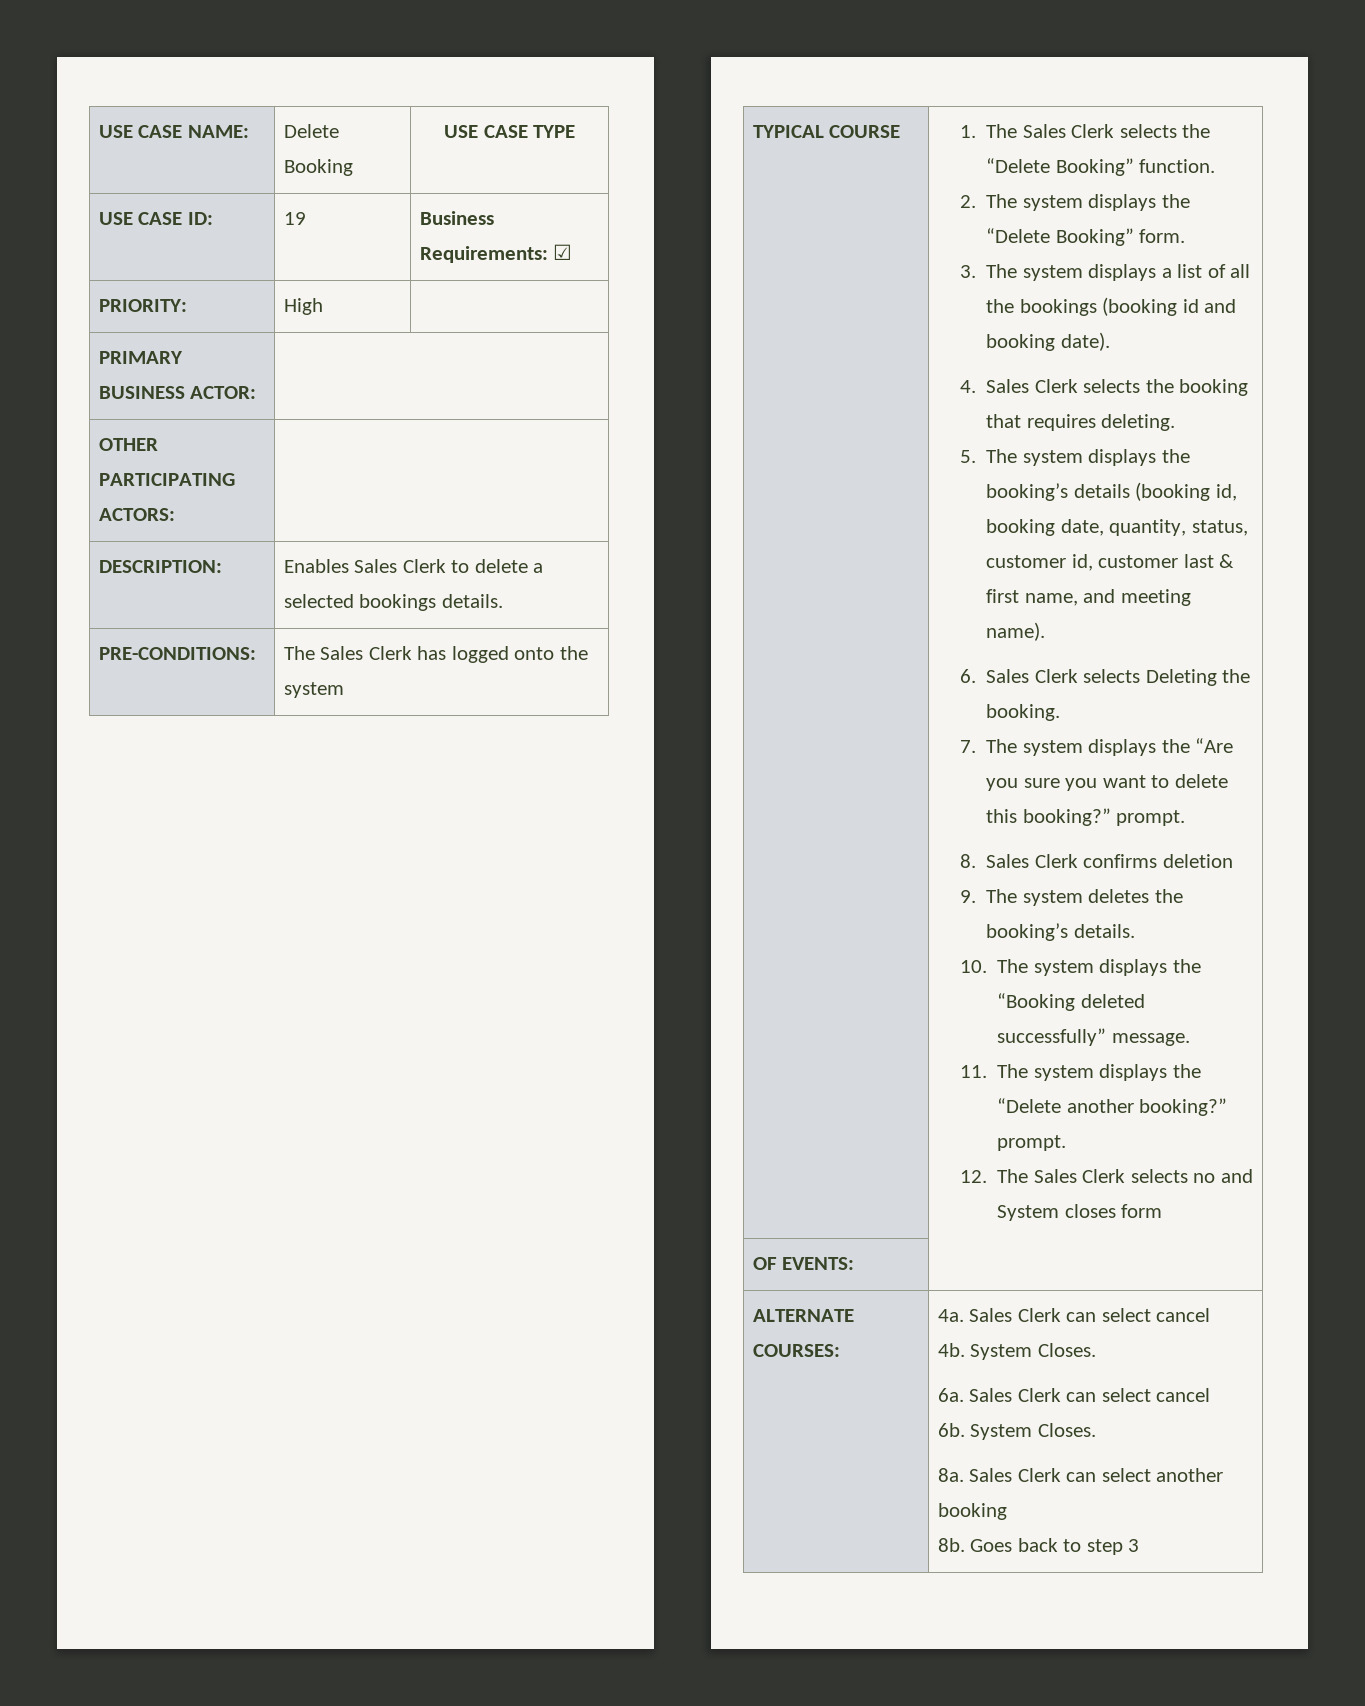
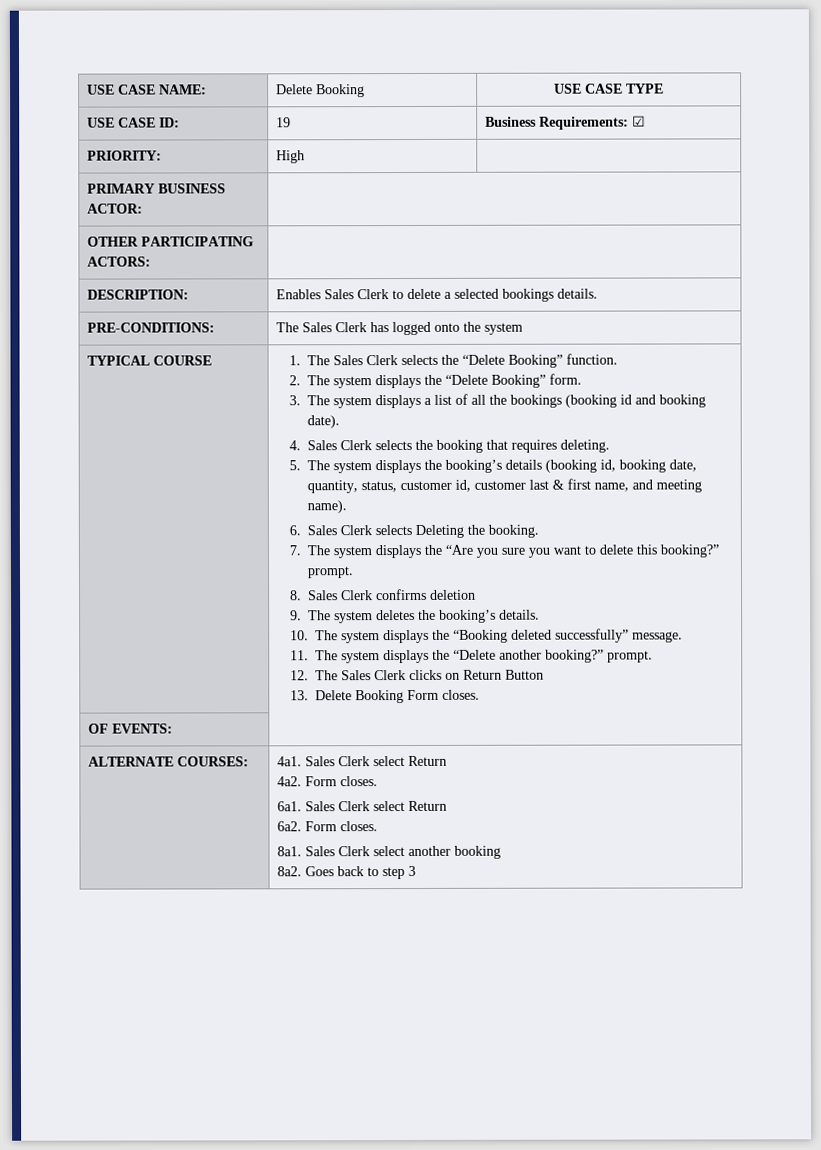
- 12. The Sales Clerk selects no and System closes form
+ 12. The Sales Clerk clicks on Return Button
+ 13. Delete Booking Form closes.
- ALTERNATE COURSES: | 4a. Sales Clerk can select cancel
- 4b. System Closes.
- 6a. Sales Clerk can select cancel
- 6b. System Closes.
- 8a. Sales Clerk can select another booking
- 8b. Goes back to step 3
+ ALTERNATE COURSES: | 4a1. Sales Clerk select Return
+ 4a2. Form closes.
+ 6a1. Sales Clerk select Return
+ 6a2. Form closes.
+ 8a1. Sales Clerk select another booking
+ 8a2. Goes back to step 3

